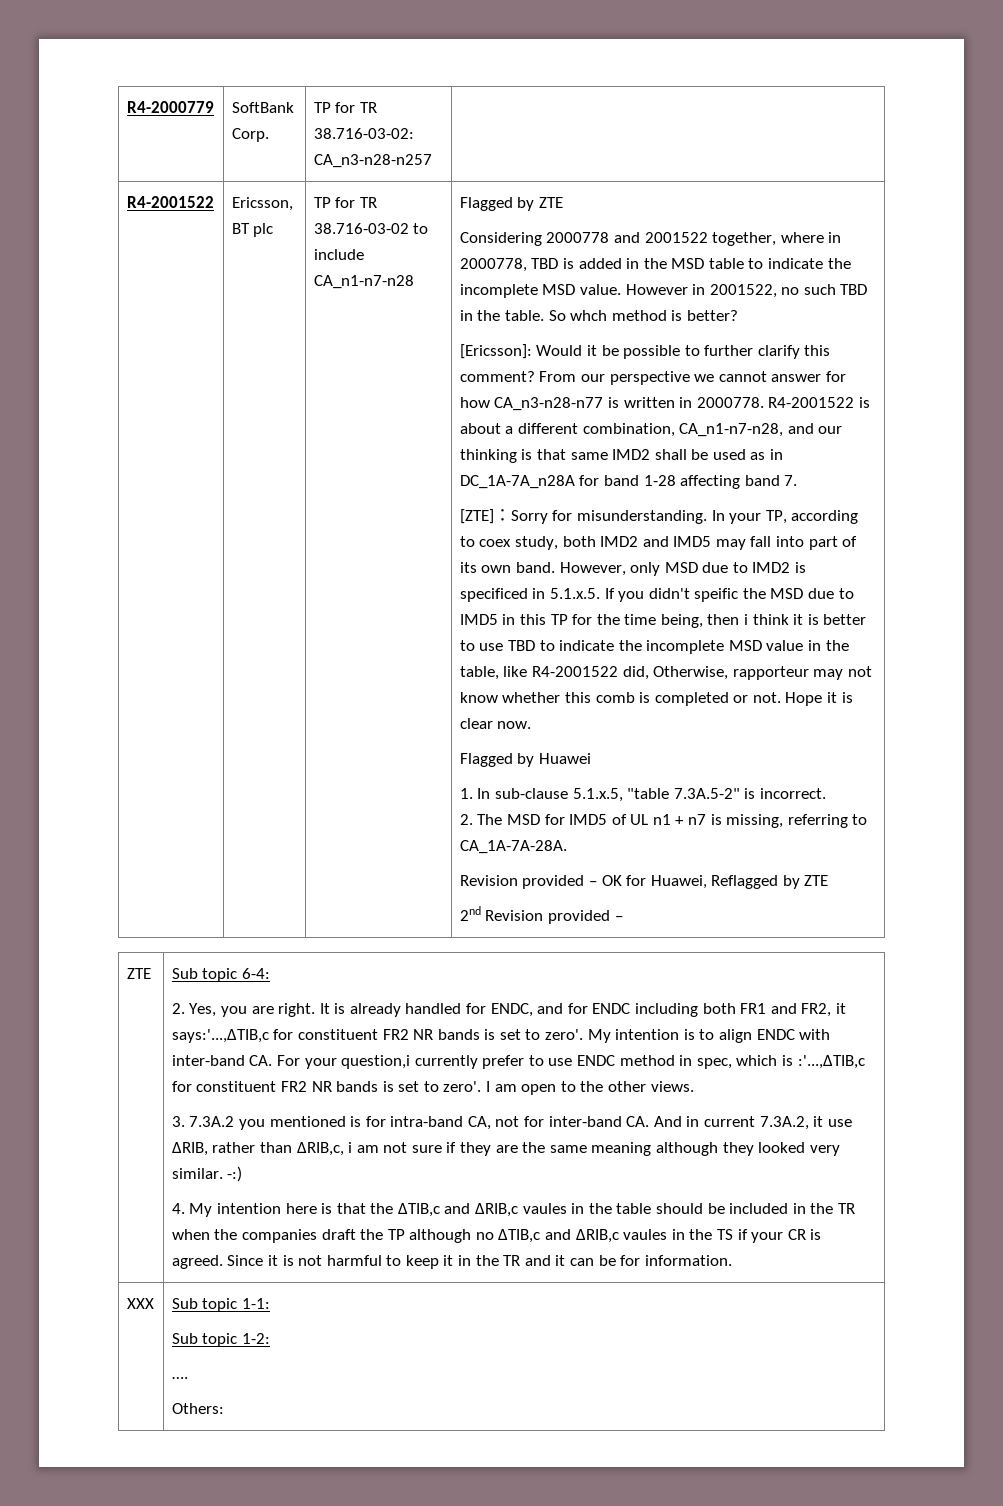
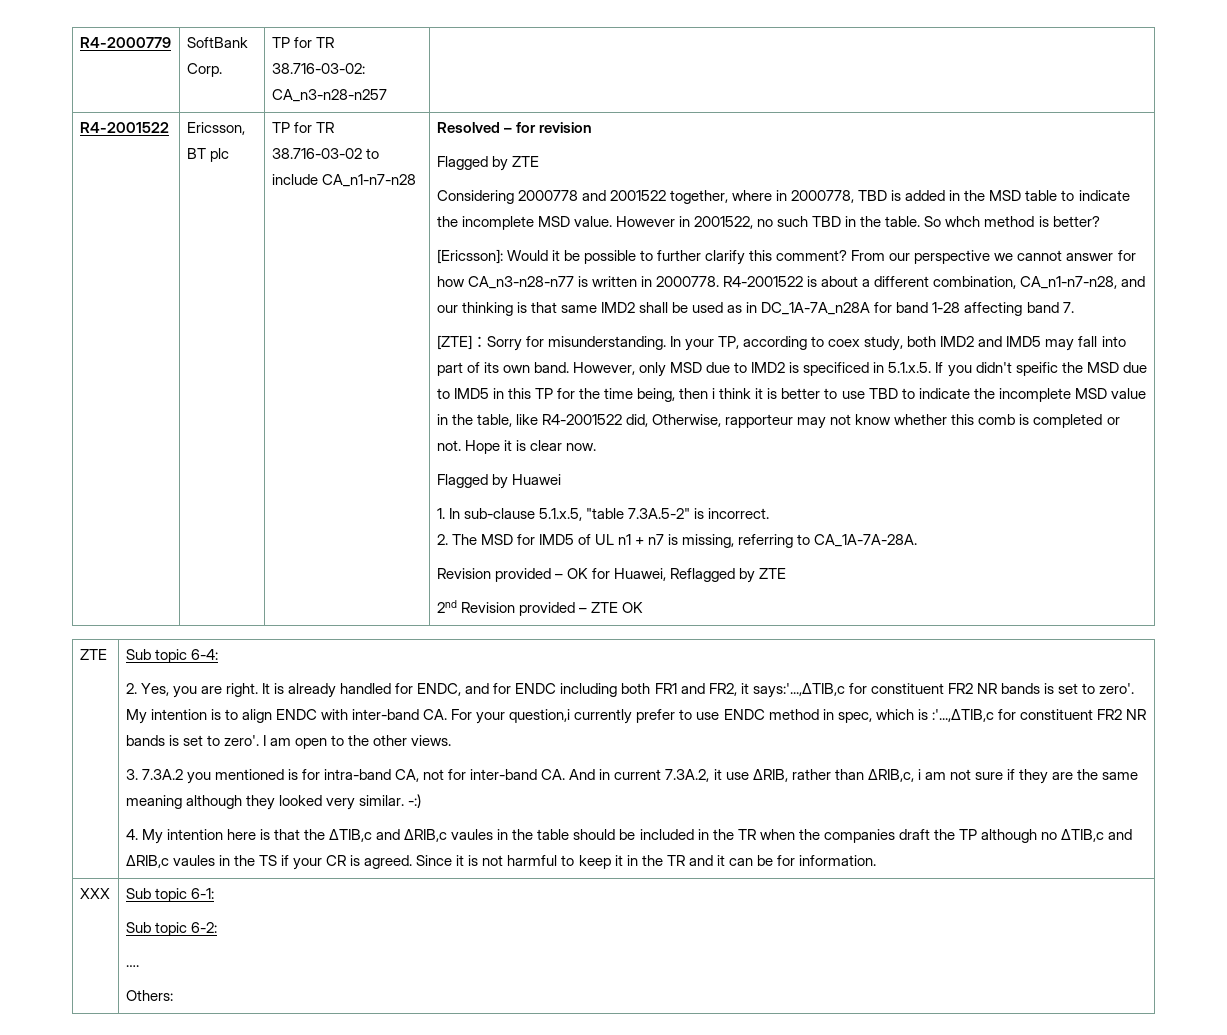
+ Resolved – for revision
- 2nd Revision provided –
+ 2nd Revision provided – ZTE OK
- XXX | Sub topic 1-1:
- Sub topic 1-2:
+ XXX | Sub topic 6-1:
+ Sub topic 6-2:

